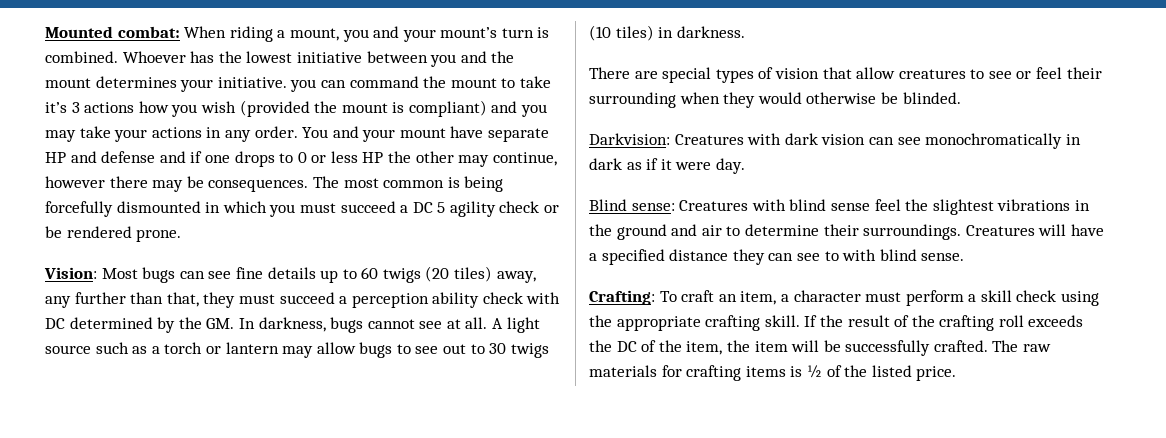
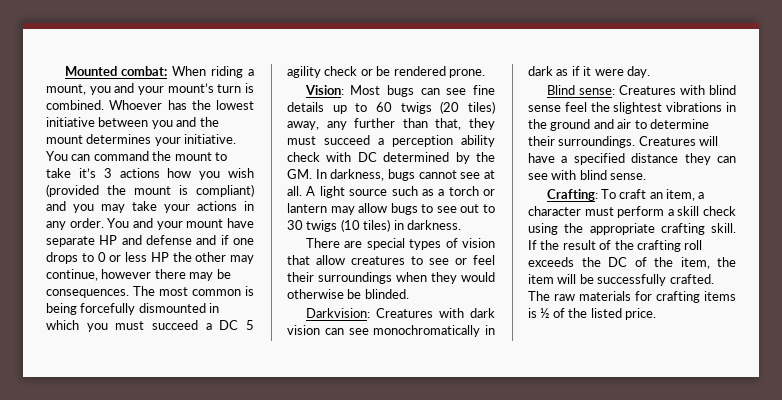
- Whoever has the lowest initiative between you and the mount determines your initiative. you can command the mount to take it’s 3 actions how you wish (provided the mount is compliant) and you may take your actions in any order.
+ Whoever has the lowest initiative between you and the mount determines your initiative. You can command the mount to take it’s 3 actions how you wish (provided the mount is compliant) and you may take your actions in any order.
- There are special types of vision that allow creatures to see or feel their surrounding when they would otherwise be blinded.
+ There are special types of vision that allow creatures to see or feel their surroundings when they would otherwise be blinded.
- Creatures will have a specified distance they can see to with blind sense.
+ Creatures will have a specified distance they can see with blind sense.

